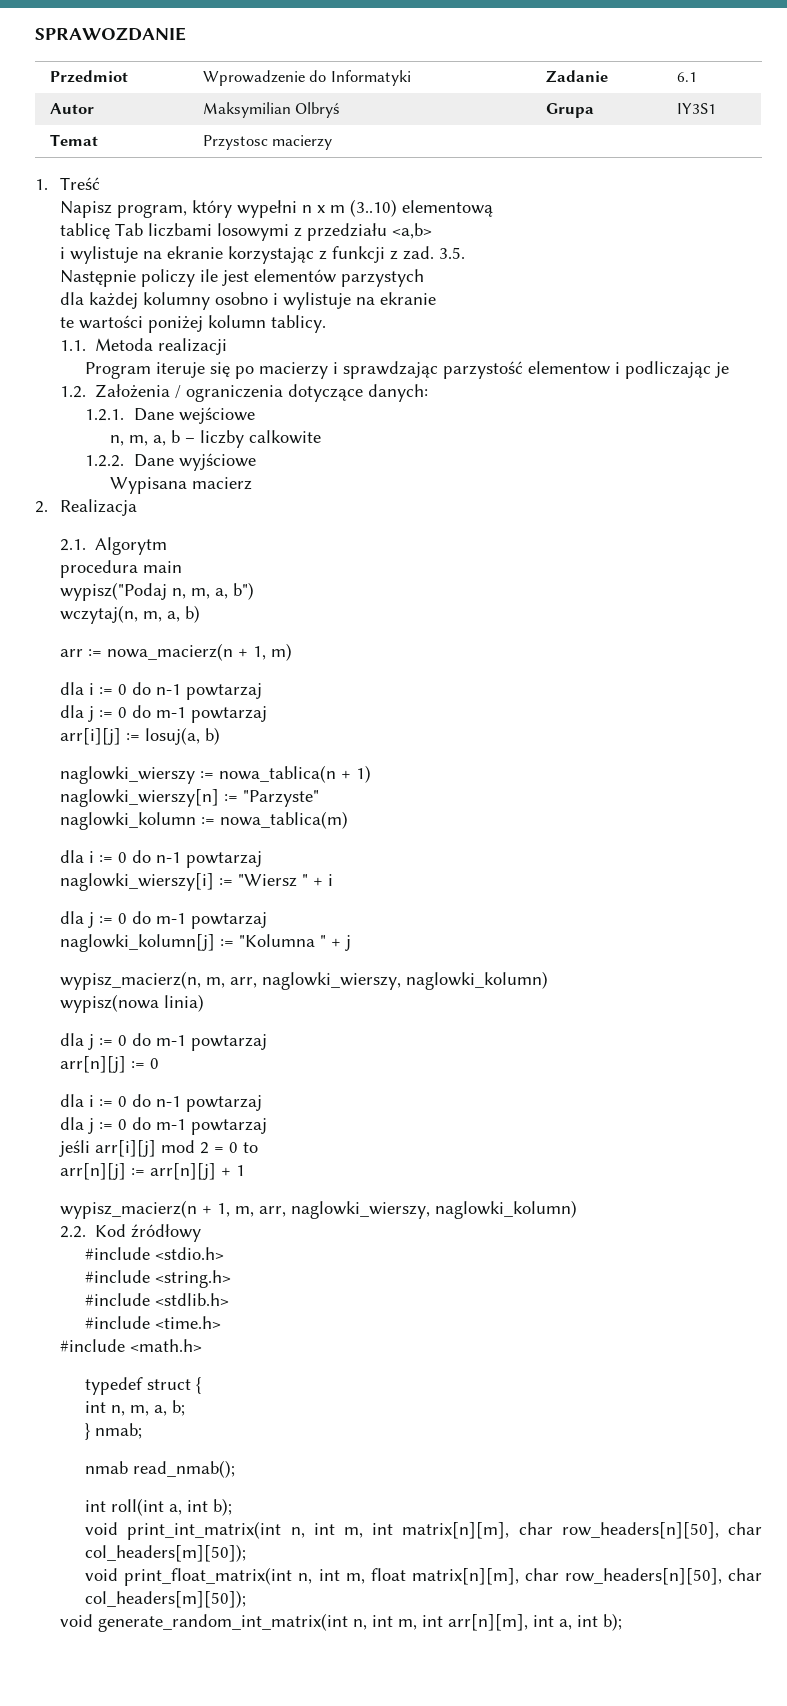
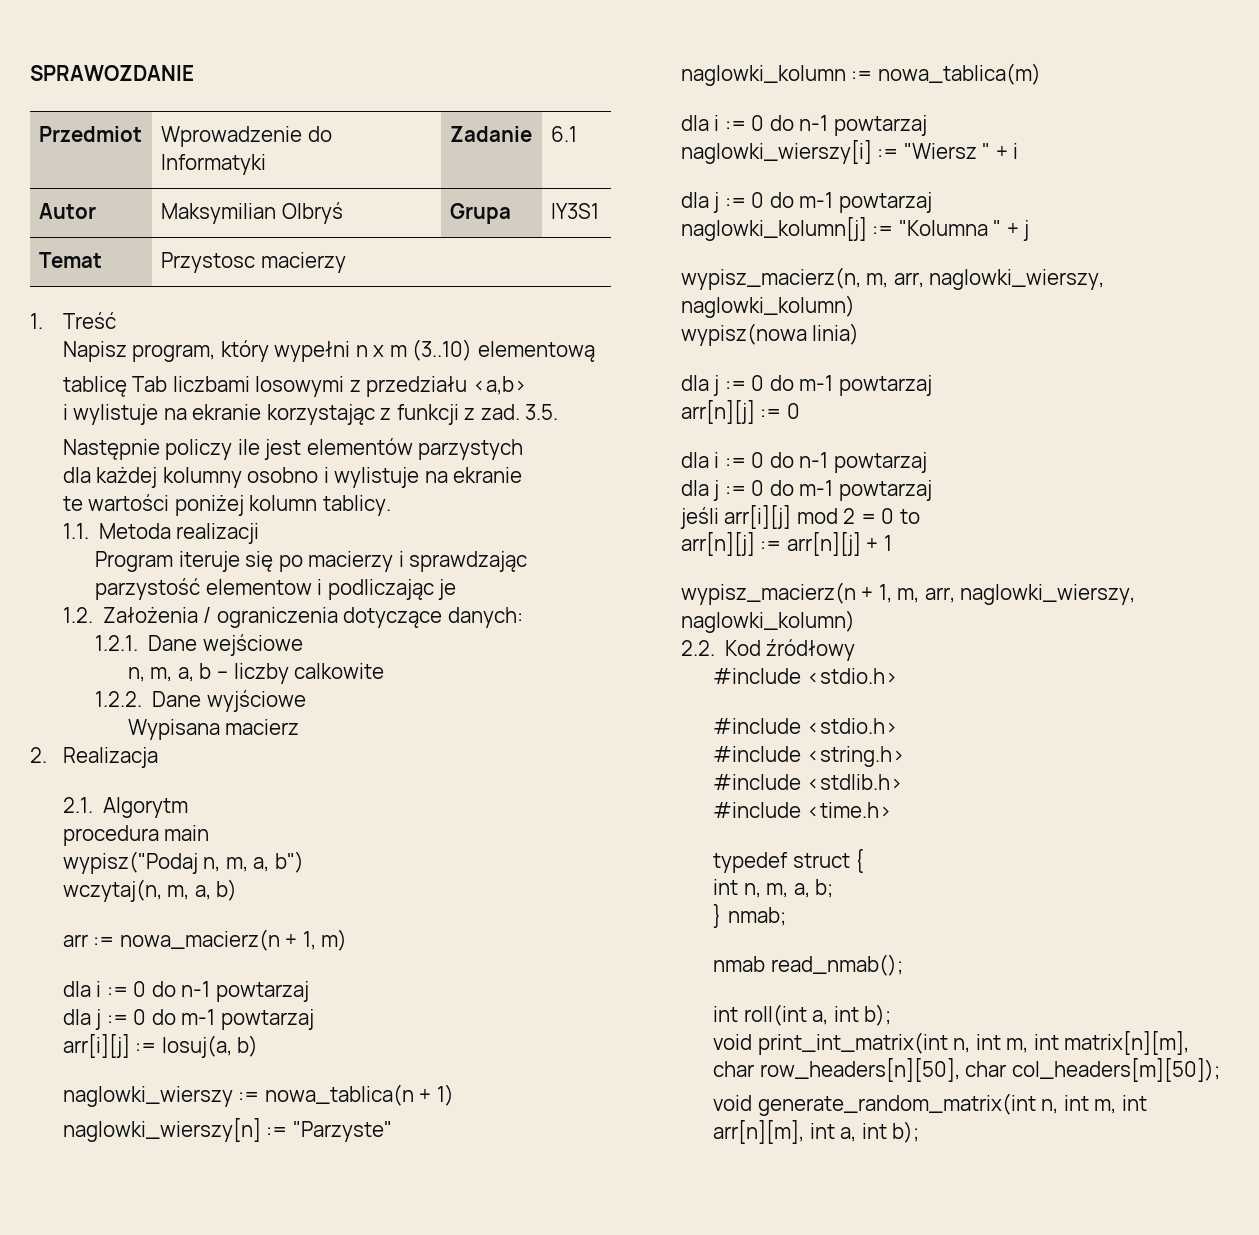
  2.2. Kod źródłowy
+ #include <stdio.h>
- #include <math.h>
- void print_float_matrix(int n, int m, float matrix[n][m], char row_headers[n][50], char col_headers[m][50]);
- void generate_random_int_matrix(int n, int m, int arr[n][m], int a, int b);
+ void generate_random_matrix(int n, int m, int arr[n][m], int a, int b);

